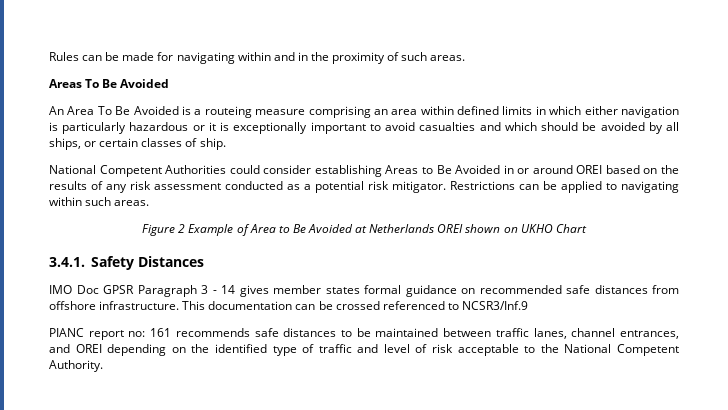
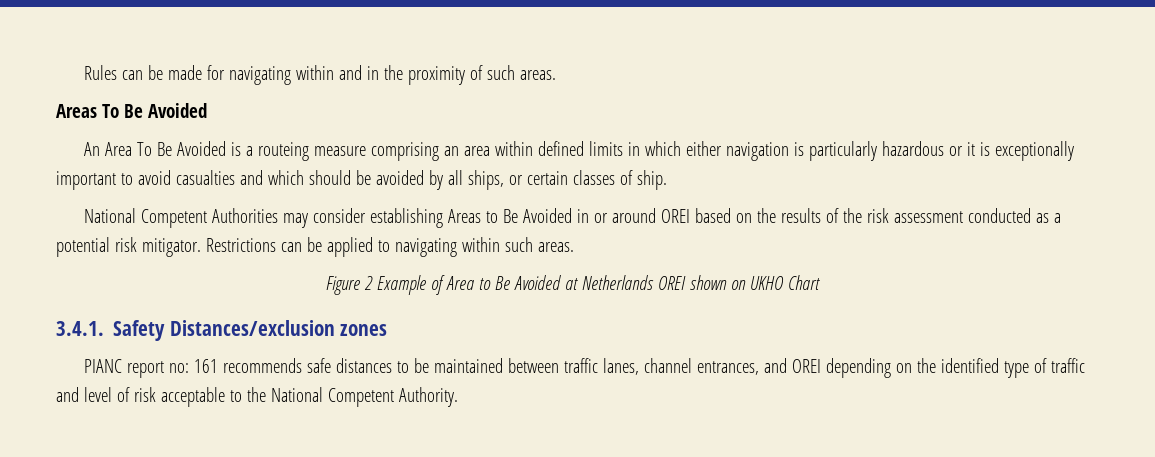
- National Competent Authorities could consider establishing Areas to Be Avoided in or around OREI based on the results of any risk assessment conducted as a potential risk mitigator.
+ National Competent Authorities may consider establishing Areas to Be Avoided in or around OREI based on the results of the risk assessment conducted as a potential risk mitigator.
- 3.4.1. Safety Distances
- IMO Doc GPSR Paragraph 3 - 14 gives member states formal guidance on recommended safe distances from offshore infrastructure. This documentation can be crossed referenced to NCSR3/Inf.9
+ 3.4.1. Safety Distances/exclusion zones

